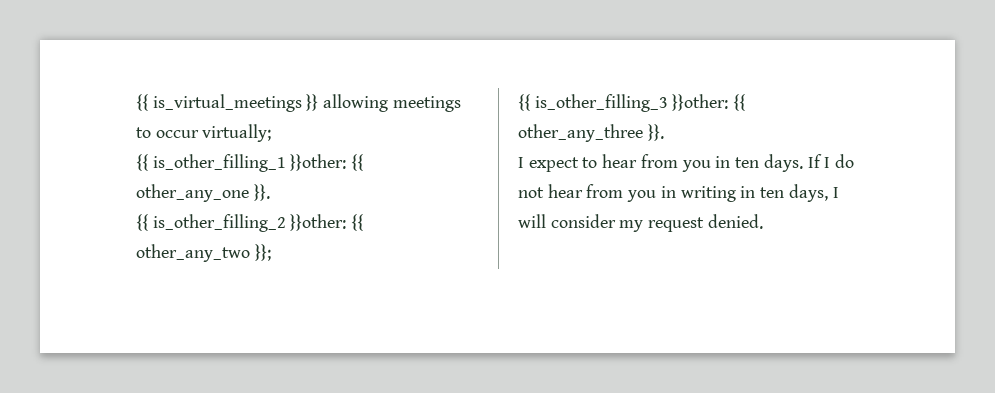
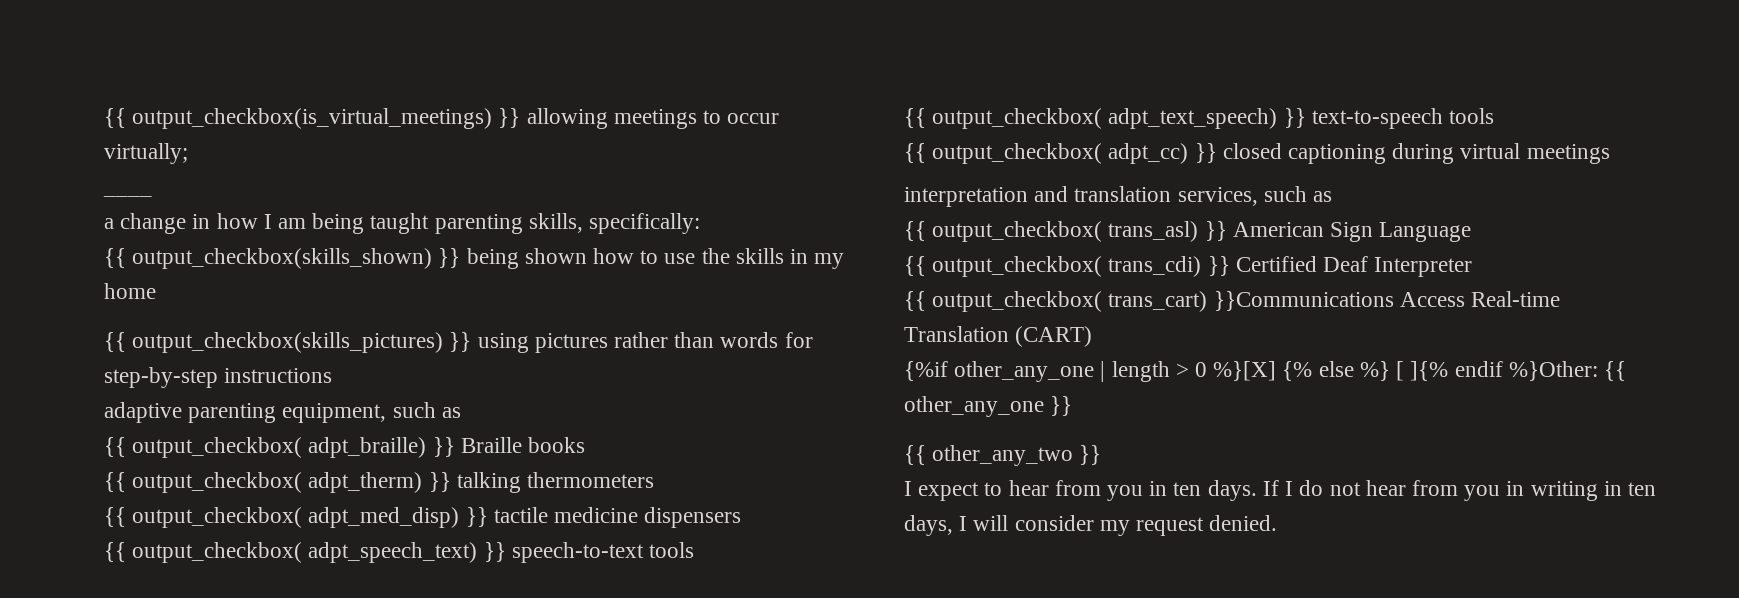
- {{ is_virtual_meetings }} allowing meetings to occur virtually;
+ {{ output_checkbox(is_virtual_meetings) }} allowing meetings to occur virtually;
- {{ is_other_filling_1 }}other: {{ other_any_one }}.
- {{ is_other_filling_2 }}other: {{ other_any_two }};
- {{ is_other_filling_3 }}other: {{ other_any_three }}.
+ ____
+ a change in how I am being taught parenting skills, specifically:
+ {{ output_checkbox(skills_shown) }} being shown how to use the skills in my home
+ {{ output_checkbox(skills_pictures) }} using pictures rather than words for step-by-step instructions
+ adaptive parenting equipment, such as
+ {{ output_checkbox( adpt_braille) }} Braille books
+ {{ output_checkbox( adpt_therm) }} talking thermometers
+ {{ output_checkbox( adpt_med_disp) }} tactile medicine dispensers
+ {{ output_checkbox( adpt_speech_text) }} speech-to-text tools
+ {{ output_checkbox( adpt_text_speech) }} text-to-speech tools
+ {{ output_checkbox( adpt_cc) }} closed captioning during virtual meetings
+ interpretation and translation services, such as
+ {{ output_checkbox( trans_asl) }} American Sign Language
+ {{ output_checkbox( trans_cdi) }} Certified Deaf Interpreter
+ {{ output_checkbox( trans_cart) }}Communications Access Real-time Translation (CART)
+ {%if other_any_one | length > 0 %}[X] {% else %} [ ]{% endif %}Other: {{ other_any_one }}
+ {{ other_any_two }}

